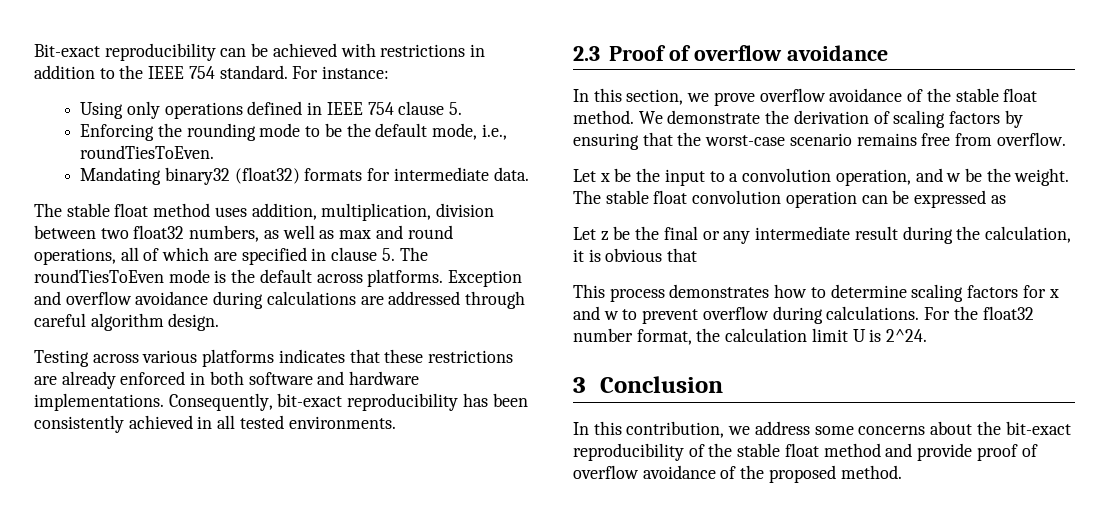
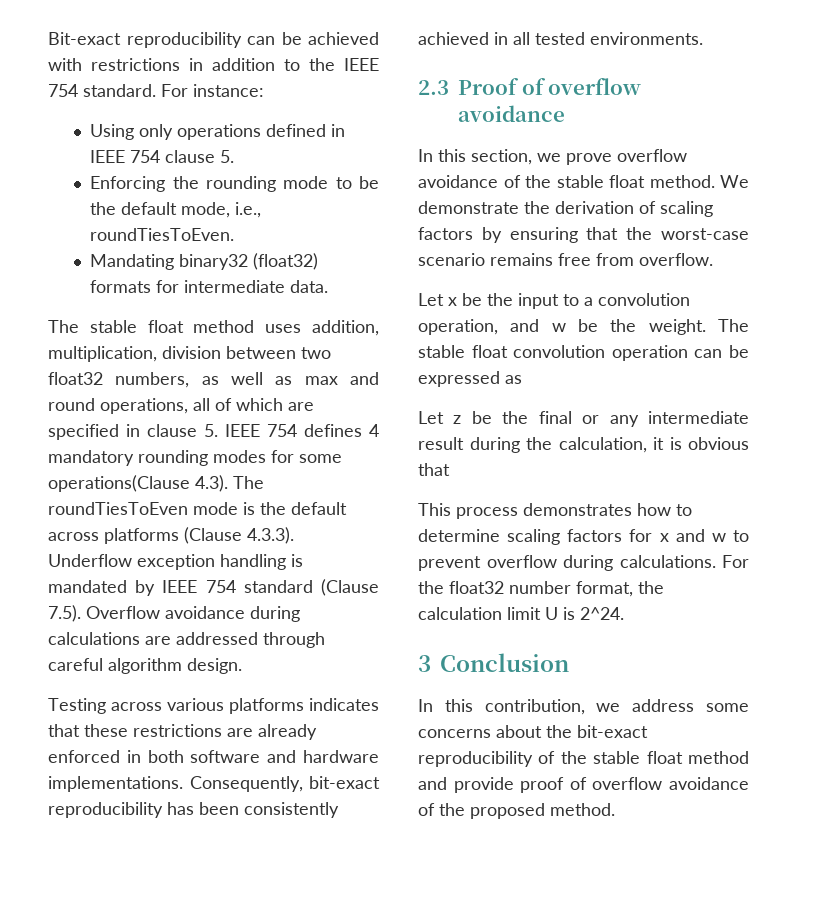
- The stable float method uses addition, multiplication, division between two float32 numbers, as well as max and round operations, all of which are specified in clause 5. The roundTiesToEven mode is the default across platforms. Exception and overflow avoidance during calculations are addressed through careful algorithm design.
+ The stable float method uses addition, multiplication, division between two float32 numbers, as well as max and round operations, all of which are specified in clause 5. IEEE 754 defines 4 mandatory rounding modes for some operations(Clause 4.3). The roundTiesToEven mode is the default across platforms (Clause 4.3.3). Underflow exception handling is mandated by IEEE 754 standard (Clause 7.5). Overflow avoidance during calculations are addressed through careful algorithm design.

